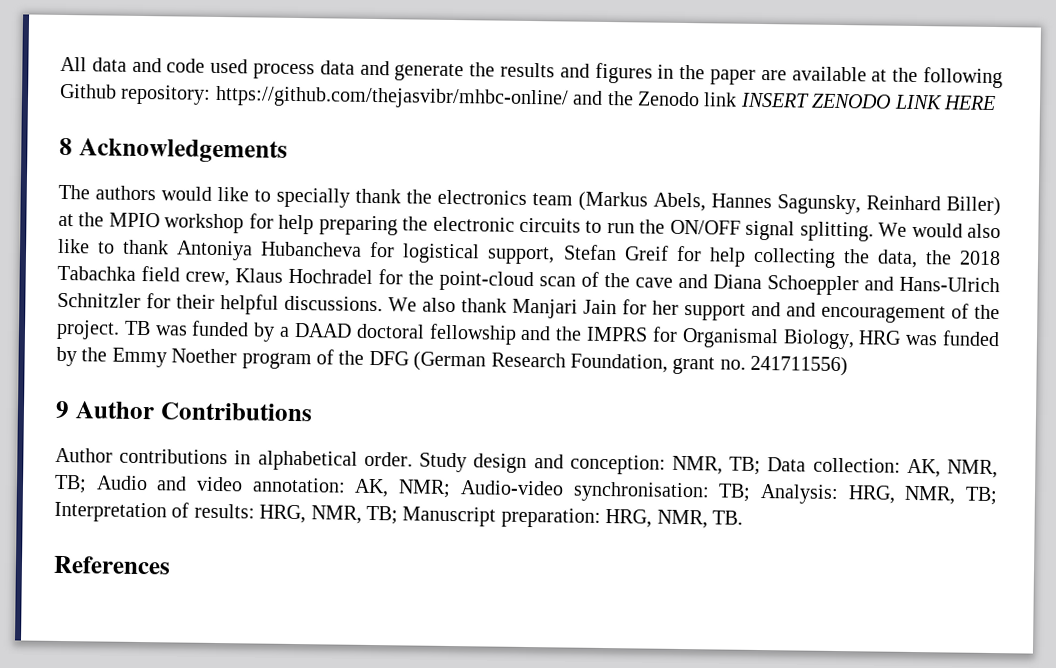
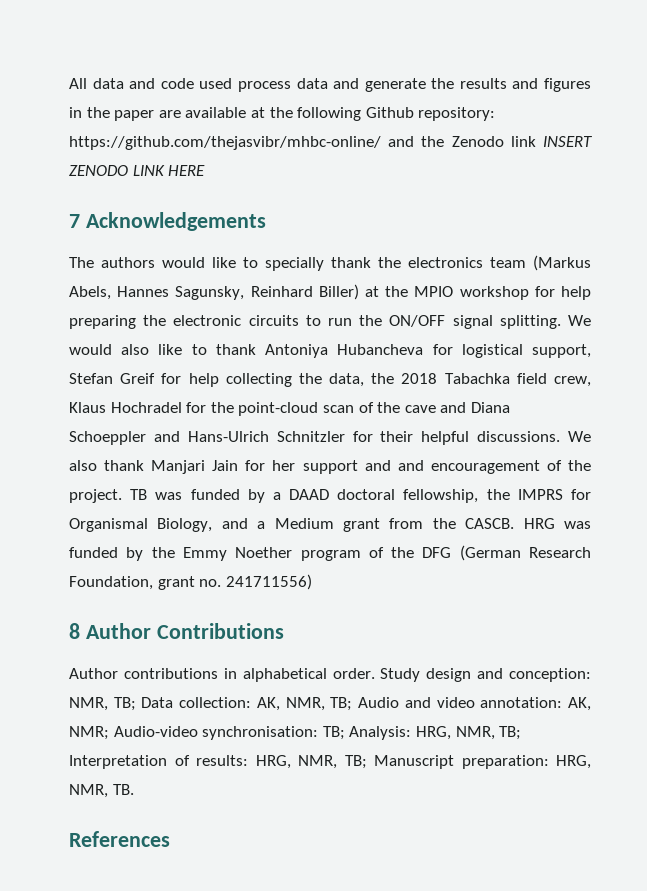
- 8 Acknowledgements
+ 7 Acknowledgements
- TB was funded by a DAAD doctoral fellowship and the IMPRS for Organismal Biology, HRG was funded by the Emmy Noether program of the DFG (German Research Foundation, grant no. 241711556)
+ TB was funded by a DAAD doctoral fellowship, the IMPRS for Organismal Biology, and a Medium grant from the CASCB. HRG was funded by the Emmy Noether program of the DFG (German Research Foundation, grant no. 241711556)
- 9 Author Contributions
+ 8 Author Contributions

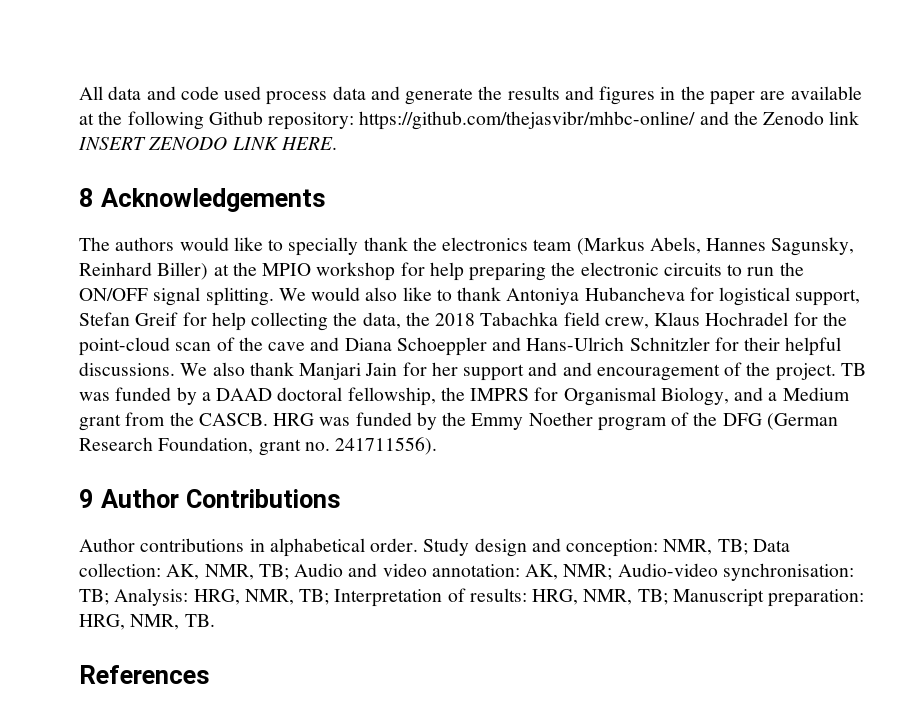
- All data and code used process data and generate the results and figures in the paper are available at the following Github repository: https://github.com/thejasvibr/mhbc-online/ and the Zenodo link INSERT ZENODO LINK HERE
- 7 Acknowledgements
+ All data and code used process data and generate the results and figures in the paper are available at the following Github repository: https://github.com/thejasvibr/mhbc-online/ and the Zenodo link INSERT ZENODO LINK HERE.
+ 8 Acknowledgements
- HRG was funded by the Emmy Noether program of the DFG (German Research Foundation, grant no. 241711556)
- 8 Author Contributions
+ HRG was funded by the Emmy Noether program of the DFG (German Research Foundation, grant no. 241711556).
+ 9 Author Contributions

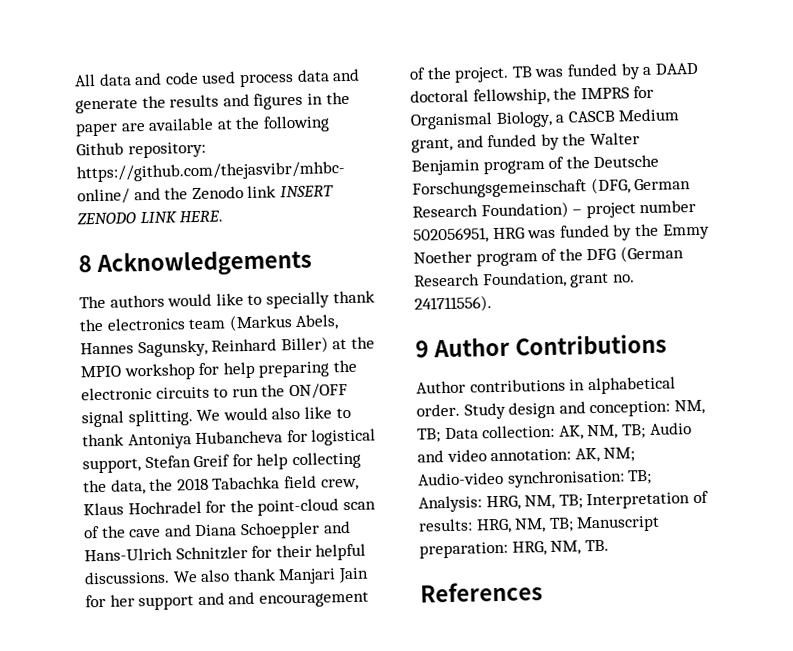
- TB was funded by a DAAD doctoral fellowship, the IMPRS for Organismal Biology, and a Medium grant from the CASCB. HRG was funded by the Emmy Noether program of the DFG (German Research Foundation, grant no. 241711556).
+ TB was funded by a DAAD doctoral fellowship, the IMPRS for Organismal Biology, a CASCB Medium grant, and funded by the Walter Benjamin program of the Deutsche Forschungsgemeinschaft (DFG, German Research Foundation) – project number 502056951, HRG was funded by the Emmy Noether program of the DFG (German Research Foundation, grant no. 241711556).
- Study design and conception: NMR, TB; Data collection: AK, NMR, TB; Audio and video annotation: AK, NMR; Audio-video synchronisation: TB; Analysis: HRG, NMR, TB; Interpretation of results: HRG, NMR, TB; Manuscript preparation: HRG, NMR, TB.
+ Study design and conception: NM, TB; Data collection: AK, NM, TB; Audio and video annotation: AK, NM; Audio-video synchronisation: TB; Analysis: HRG, NM, TB; Interpretation of results: HRG, NM, TB; Manuscript preparation: HRG, NM, TB.

